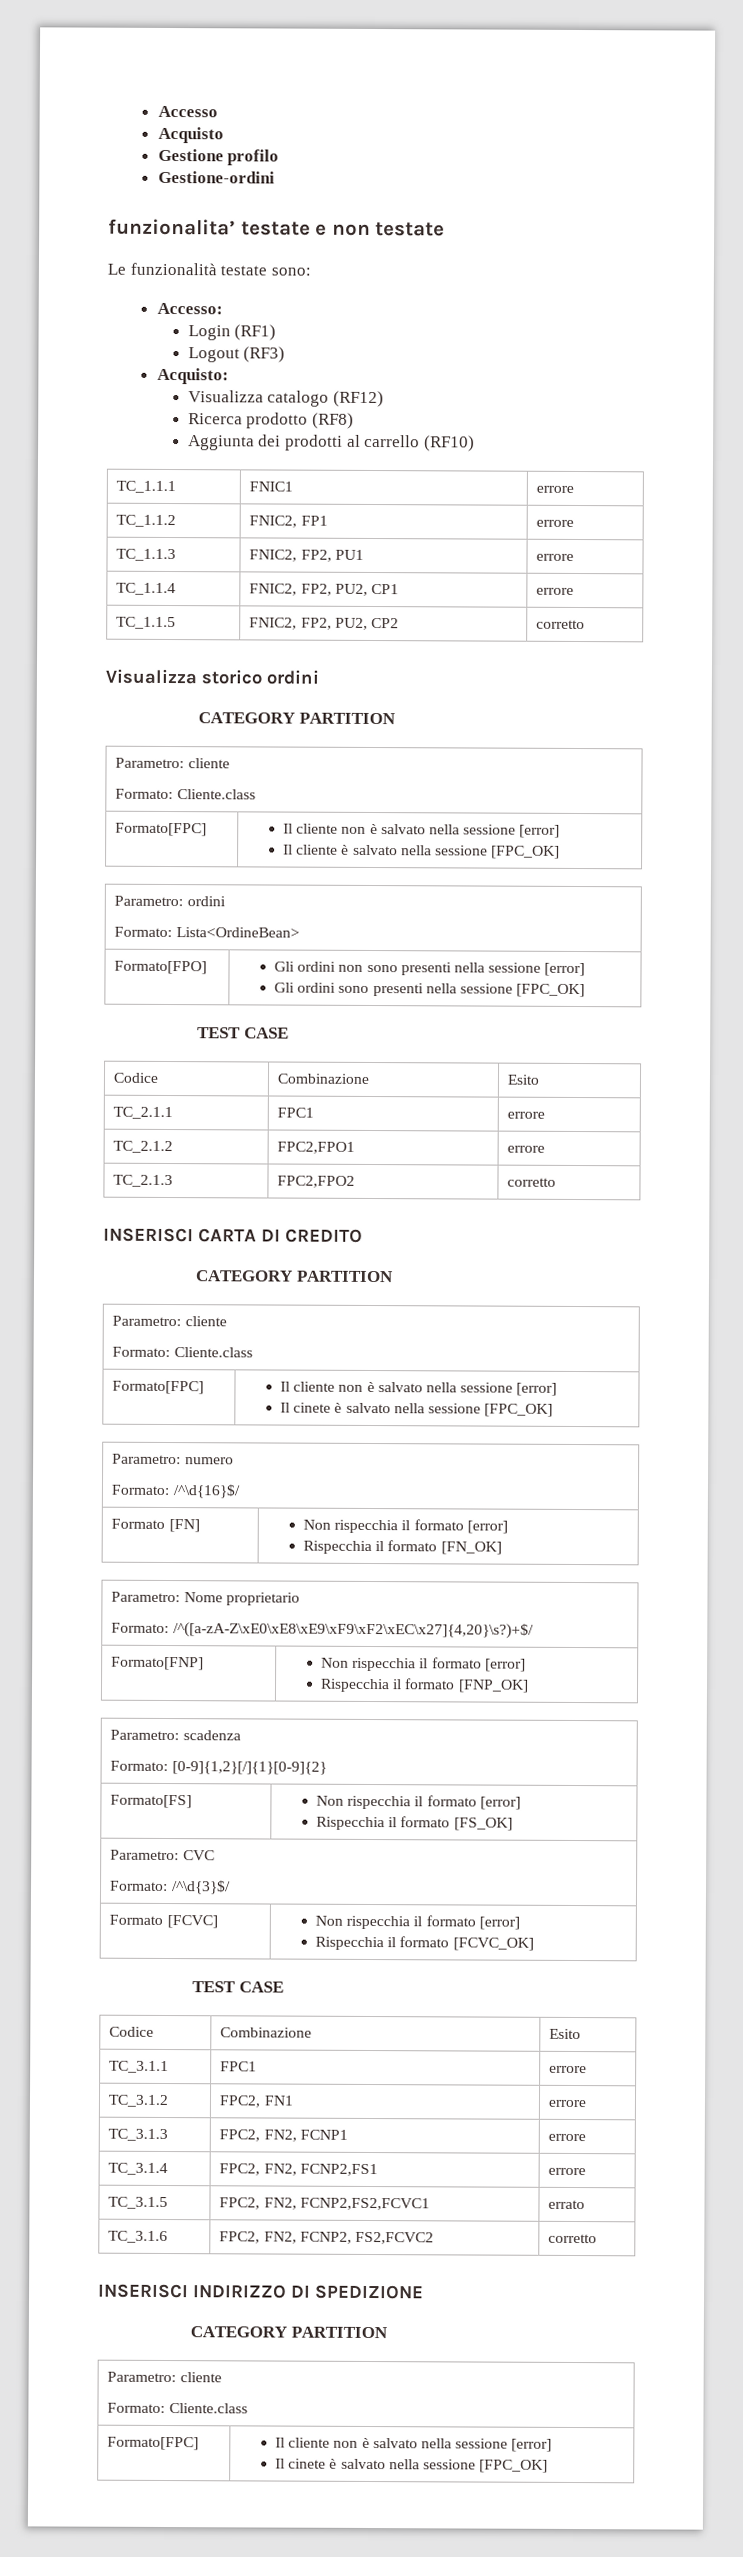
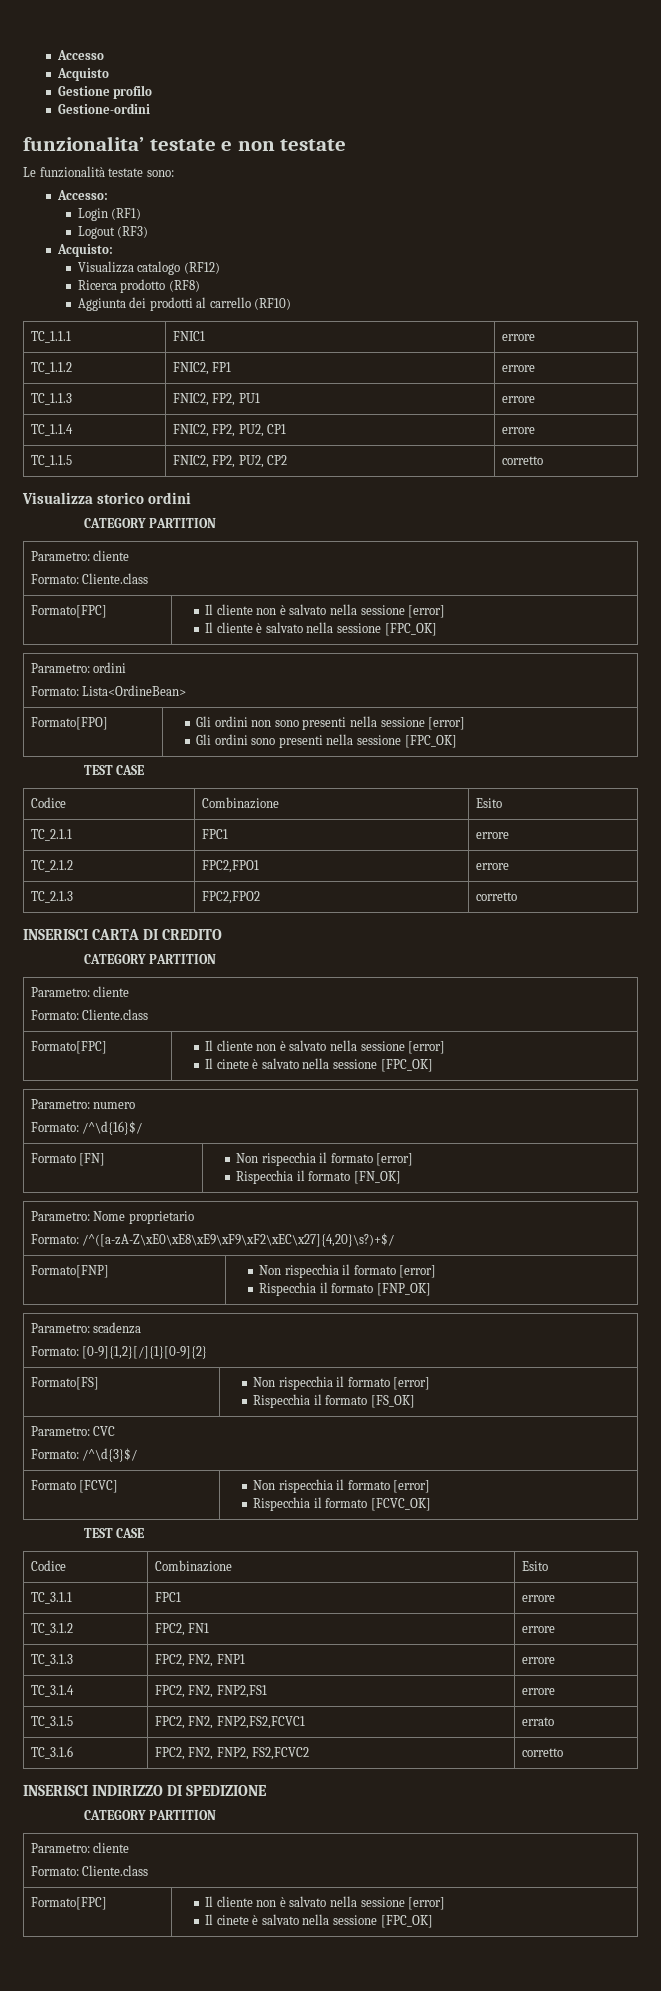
- TC_3.1.3 | FPC2, FN2, FCNP1 | errore
+ TC_3.1.3 | FPC2, FN2, FNP1 | errore
- TC_3.1.4 | FPC2, FN2, FCNP2,FS1 | errore
+ TC_3.1.4 | FPC2, FN2, FNP2,FS1 | errore
- TC_3.1.5 | FPC2, FN2, FCNP2,FS2,FCVC1 | errato
+ TC_3.1.5 | FPC2, FN2, FNP2,FS2,FCVC1 | errato
- TC_3.1.6 | FPC2, FN2, FCNP2, FS2,FCVC2 | corretto
+ TC_3.1.6 | FPC2, FN2, FNP2, FS2,FCVC2 | corretto

